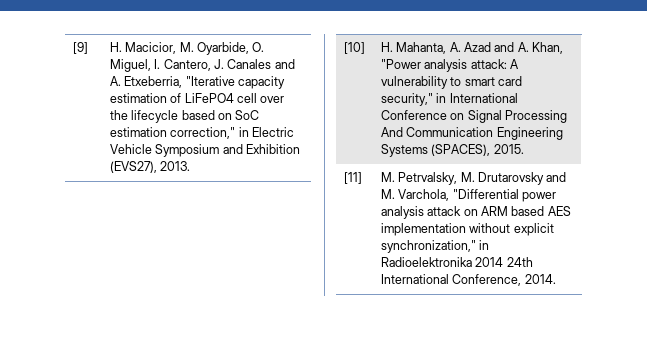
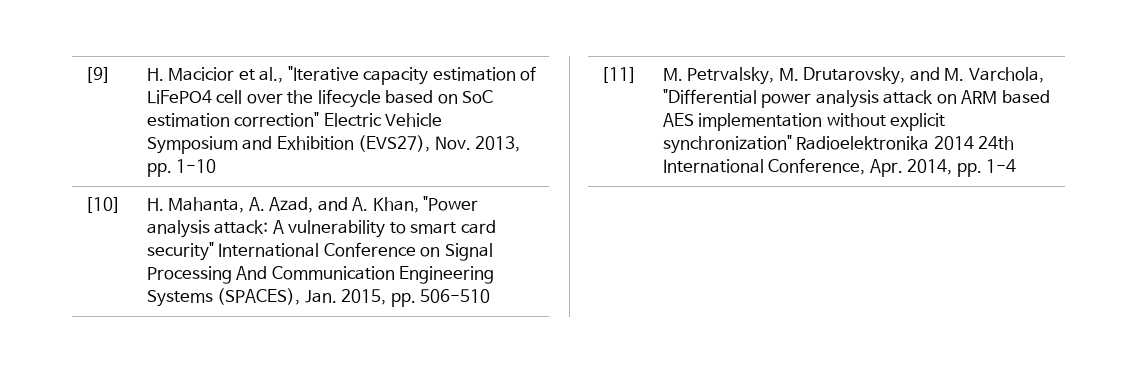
- [9] | H. Macicior, M. Oyarbide, O. Miguel, I. Cantero, J. Canales and A. Etxeberria, "Iterative capacity estimation of LiFePO4 cell over the lifecycle based on SoC estimation correction," in Electric Vehicle Symposium and Exhibition (EVS27), 2013.
+ [9] | H. Macicior et al., "Iterative capacity estimation of LiFePO4 cell over the lifecycle based on SoC estimation correction" Electric Vehicle Symposium and Exhibition (EVS27), Nov. 2013, pp. 1-10
- [10] | H. Mahanta, A. Azad and A. Khan, "Power analysis attack: A vulnerability to smart card security," in International Conference on Signal Processing And Communication Engineering Systems (SPACES), 2015.
+ [10] | H. Mahanta, A. Azad, and A. Khan, "Power analysis attack: A vulnerability to smart card security" International Conference on Signal Processing And Communication Engineering Systems (SPACES), Jan. 2015, pp. 506-510
- [11] | M. Petrvalsky, M. Drutarovsky and M. Varchola, "Differential power analysis attack on ARM based AES implementation without explicit synchronization," in Radioelektronika 2014 24th International Conference, 2014.
+ [11] | M. Petrvalsky, M. Drutarovsky, and M. Varchola, "Differential power analysis attack on ARM based AES implementation without explicit synchronization" Radioelektronika 2014 24th International Conference, Apr. 2014, pp. 1-4

